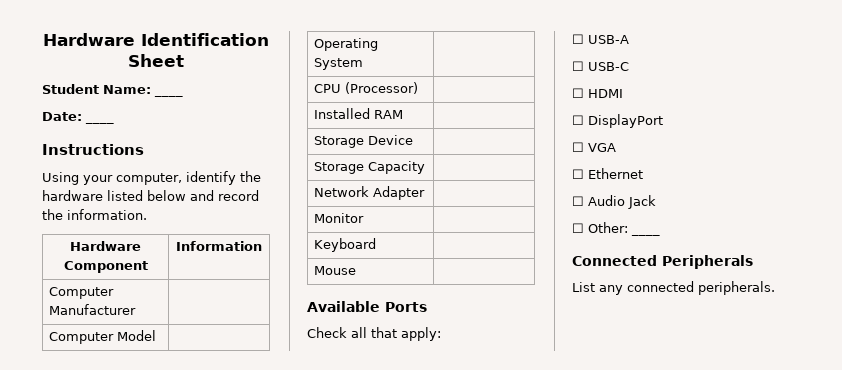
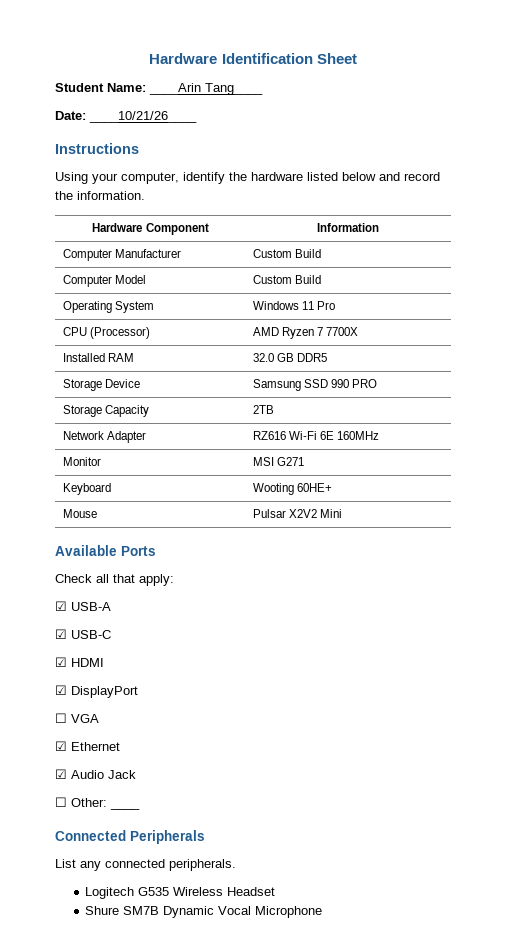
- Student Name: ____
+ Student Name: ____Arin Tang____
- Date: ____
+ Date: ____10/21/26____
- Computer Manufacturer |
+ Computer Manufacturer | Custom Build
- Computer Model |
+ Computer Model | Custom Build
- Operating System |
+ Operating System | Windows 11 Pro
- CPU (Processor) |
+ CPU (Processor) | AMD Ryzen 7 7700X
- Installed RAM |
+ Installed RAM | 32.0 GB DDR5
- Storage Device |
+ Storage Device | Samsung SSD 990 PRO
- Storage Capacity |
+ Storage Capacity | 2TB
- Network Adapter |
+ Network Adapter | RZ616 Wi-Fi 6E 160MHz
- Monitor |
+ Monitor | MSI G271
- Keyboard |
+ Keyboard | Wooting 60HE+
- Mouse |
+ Mouse | Pulsar X2V2 Mini
- ☐ USB-A
+ ☑ USB-A
- ☐ USB-C
+ ☑ USB-C
- ☐ HDMI
+ ☑ HDMI
- ☐ DisplayPort
+ ☑ DisplayPort
- ☐ Ethernet
+ ☑ Ethernet
- ☐ Audio Jack
+ ☑ Audio Jack
+ Logitech G535 Wireless Headset
+ Shure SM7B Dynamic Vocal Microphone

